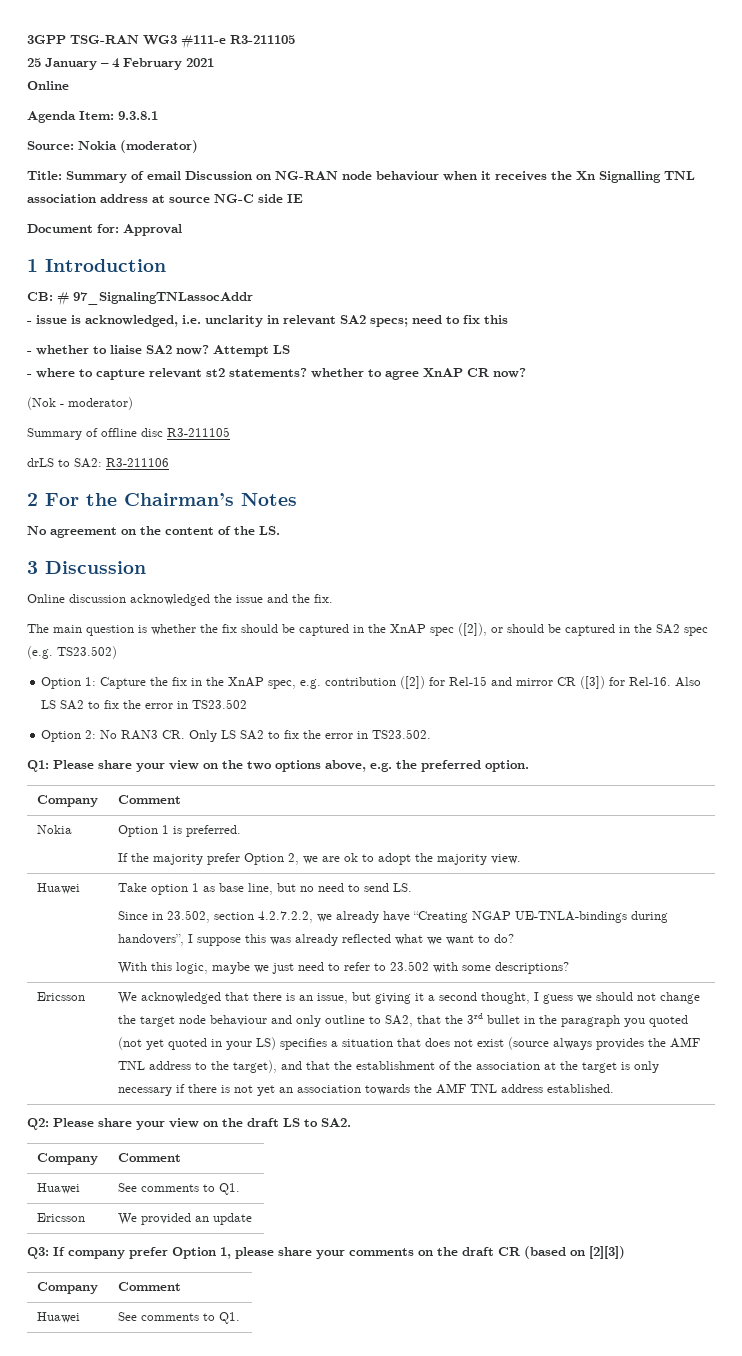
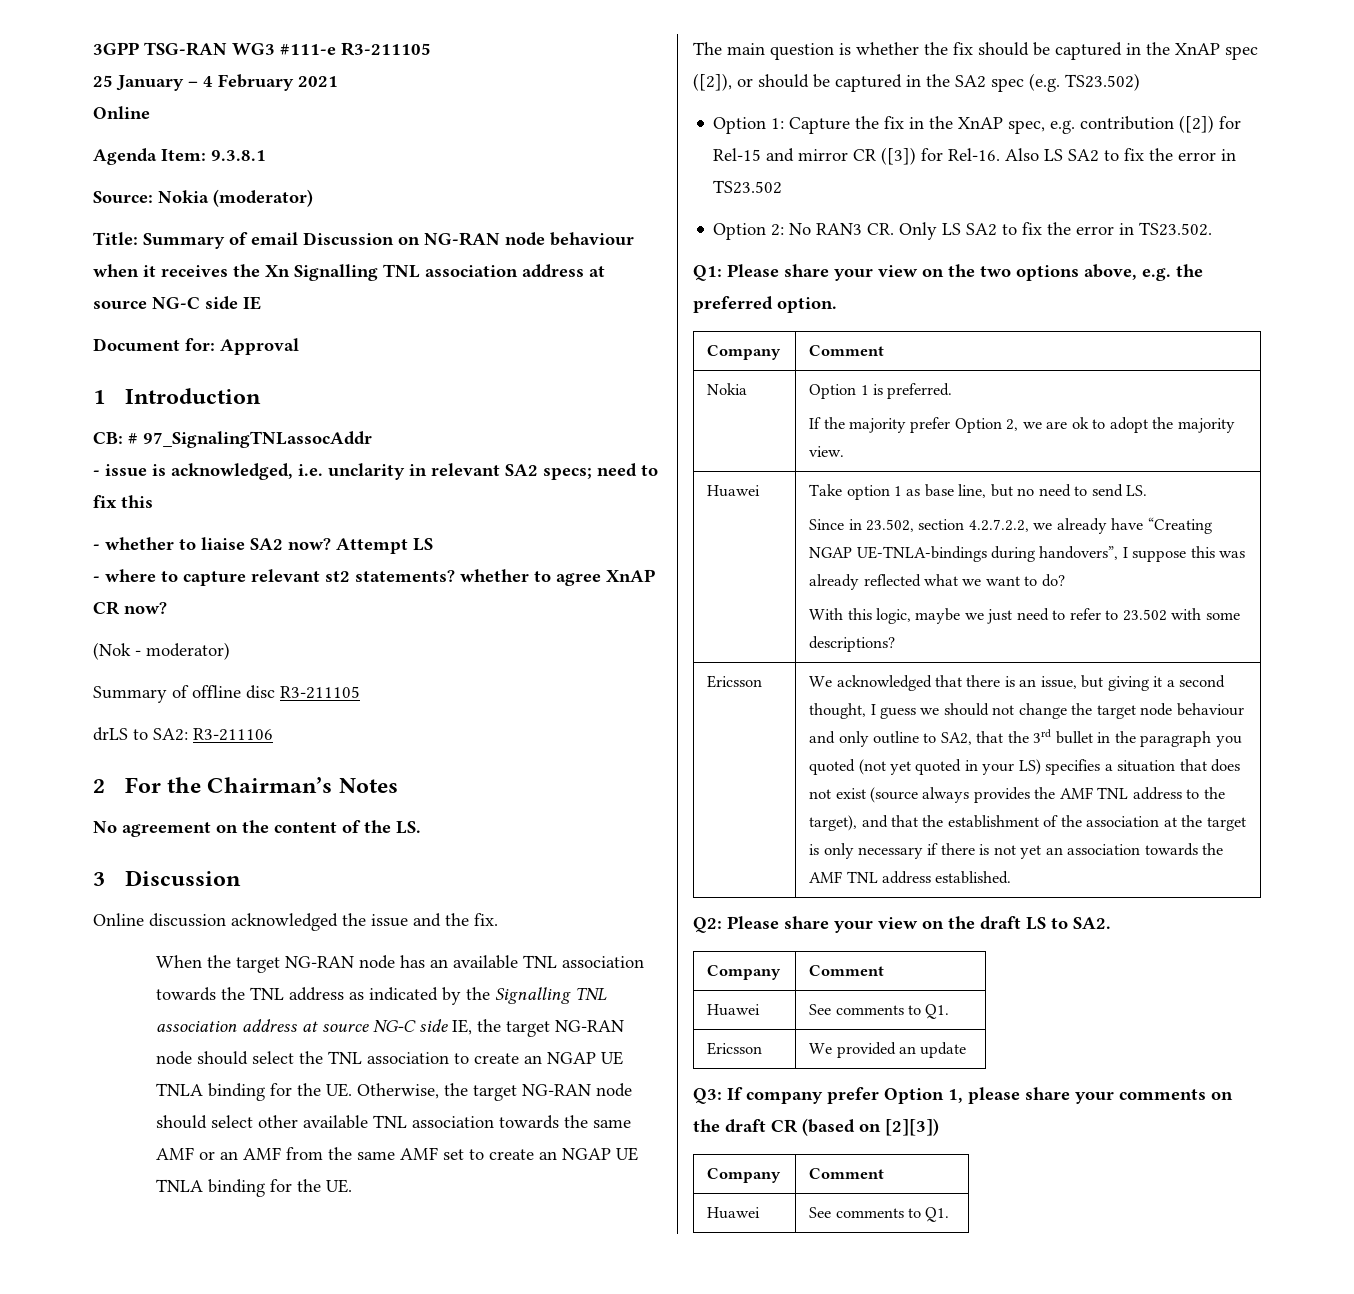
+ When the target NG-RAN node has an available TNL association towards the TNL address as indicated by the Signalling TNL association address at source NG-C side IE, the target NG-RAN node should select the TNL association to create an NGAP UE TNLA binding for the UE. Otherwise, the target NG-RAN node should select other available TNL association towards the same AMF or an AMF from the same AMF set to create an NGAP UE TNLA binding for the UE.

